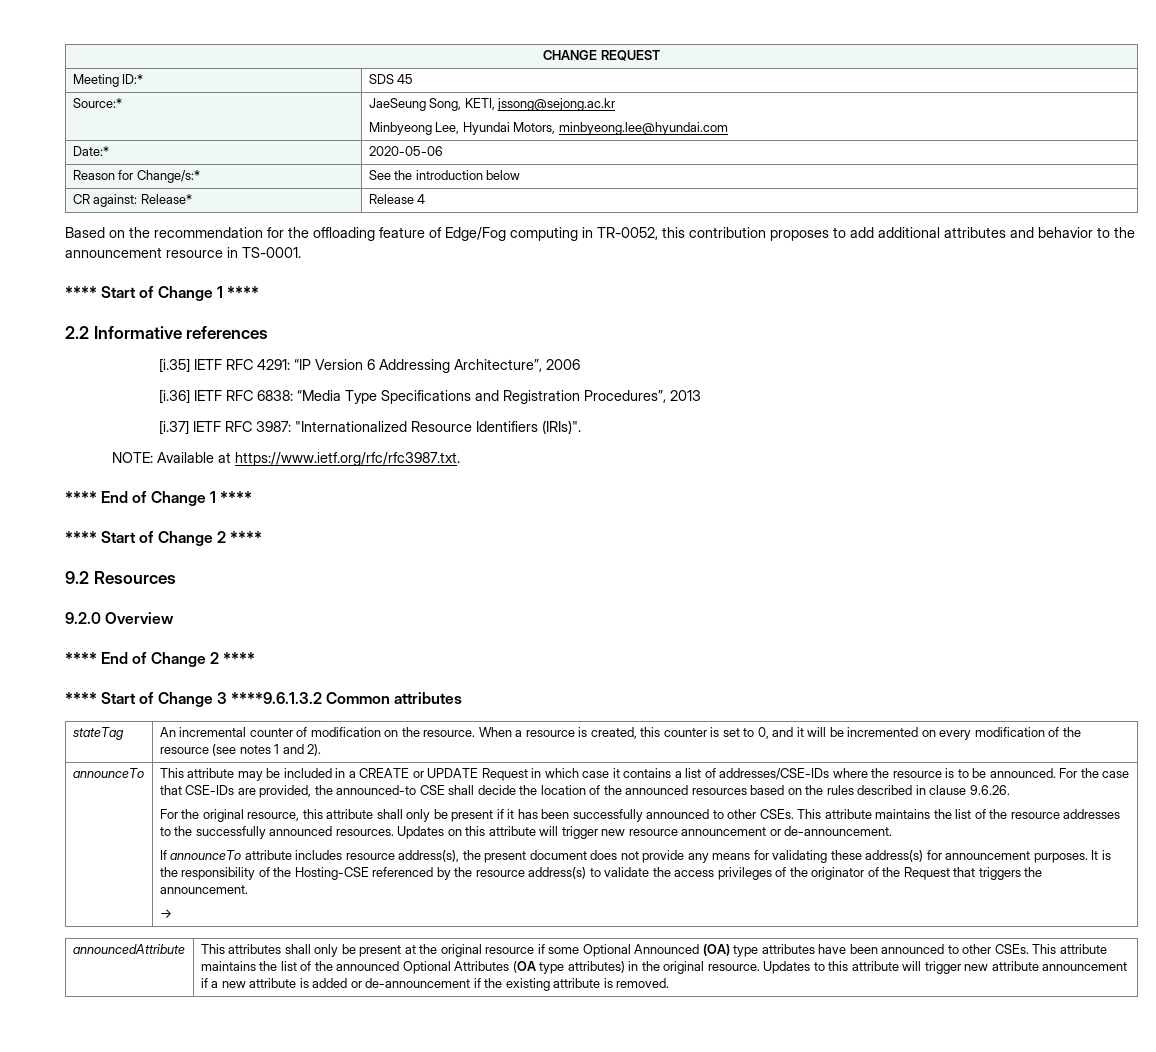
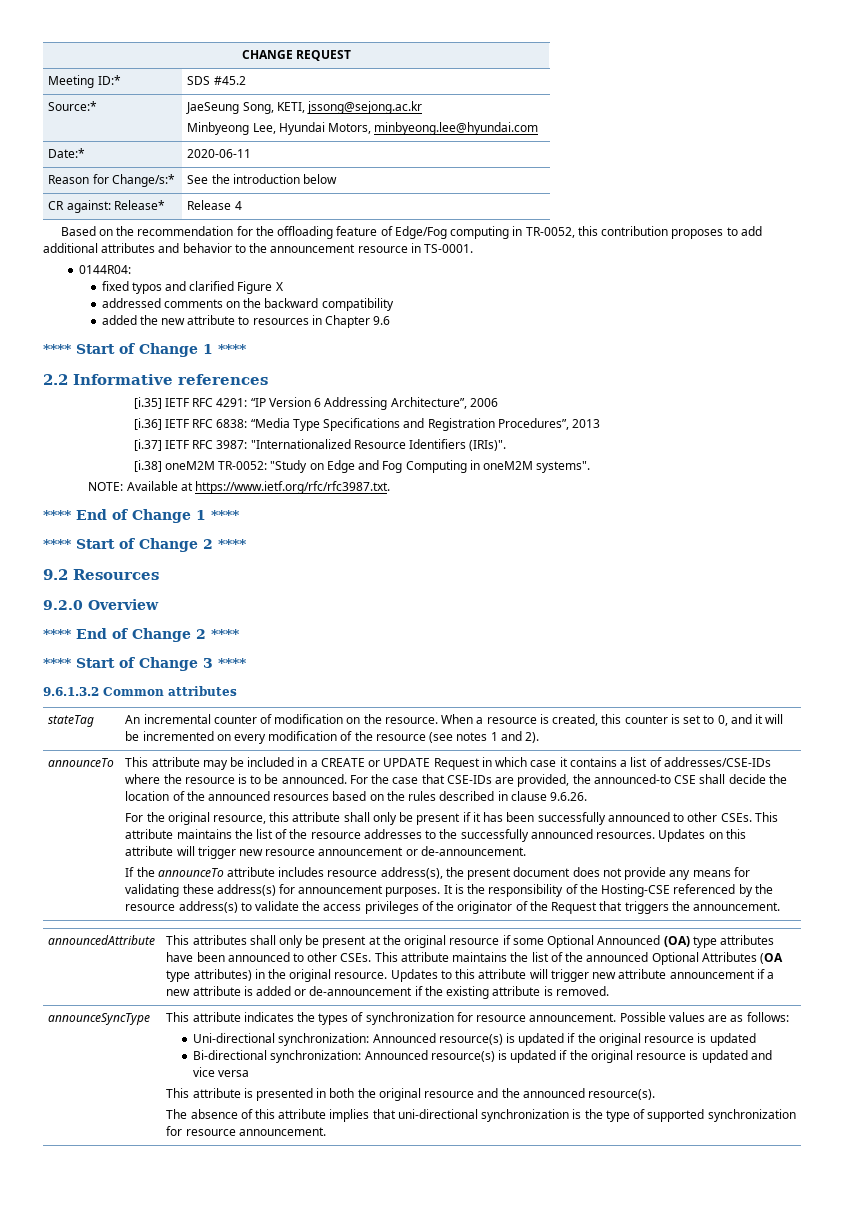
- Meeting ID:* | SDS 45
+ Meeting ID:* | SDS #45.2
- Date:* | 2020-05-06
+ Date:* | 2020-06-11
+ 0144R04:
+ fixed typos and clarified Figure X
+ addressed comments on the backward compatibility
+ added the new attribute to resources in Chapter 9.6
+ [i.38] oneM2M TR-0052: "Study on Edge and Fog Computing in oneM2M systems".
- **** Start of Change 3 ****9.6.1.3.2 Common attributes
+ **** Start of Change 3 ****
+ 9.6.1.3.2 Common attributes
- If announceTo attribute includes resource address(s), the present document does not provide any means for validating these address(s) for announcement purposes.
+ If the announceTo attribute includes resource address(s), the present document does not provide any means for validating these address(s) for announcement purposes.
- →
+ announceSyncType | This attribute indicates the types of synchronization for resource announcement. Possible values are as follows:
+ Uni-directional synchronization: Announced resource(s) is updated if the original resource is updated
+ Bi-directional synchronization: Announced resource(s) is updated if the original resource is updated and vice versa
+ This attribute is presented in both the original resource and the announced resource(s).
+ The absence of this attribute implies that uni-directional synchronization is the type of supported synchronization for resource announcement.

